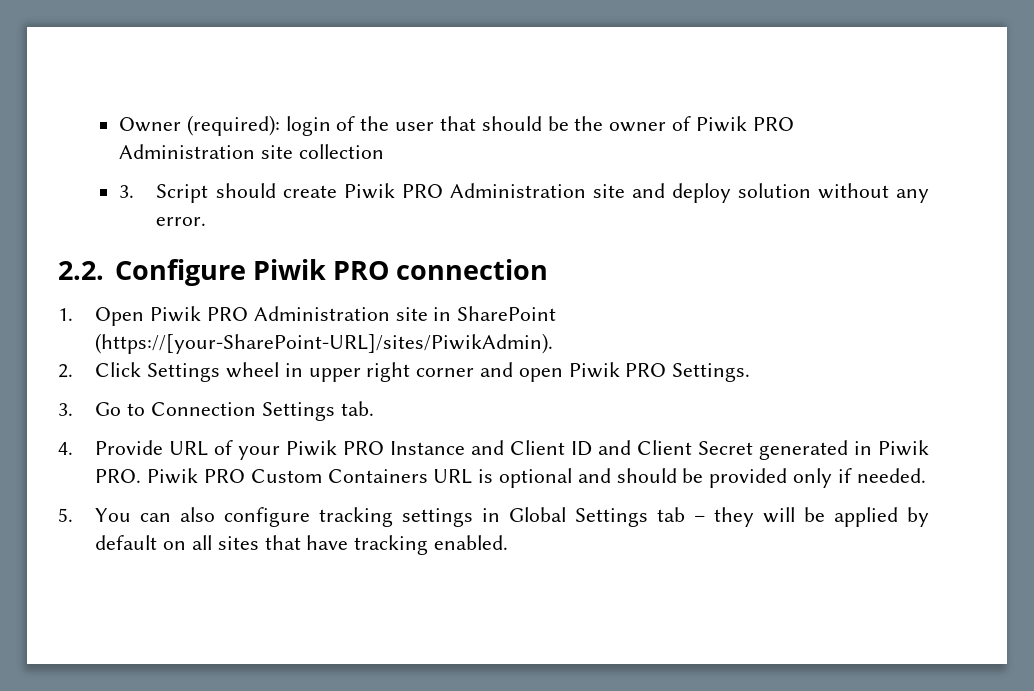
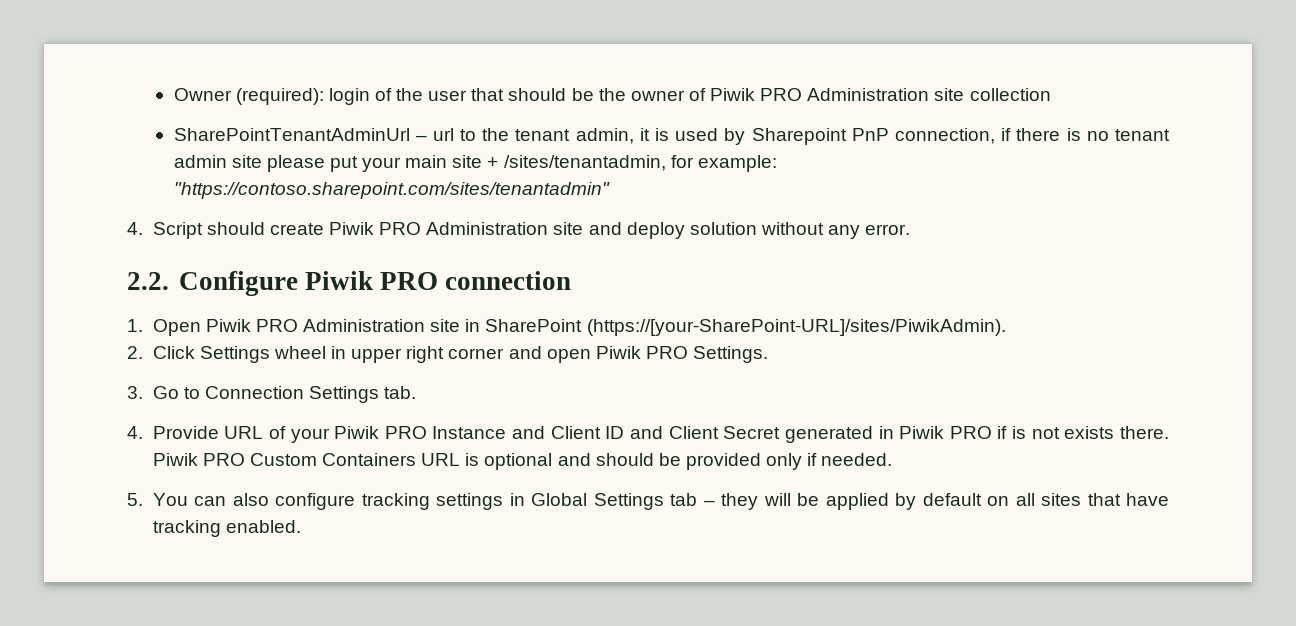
- 3. Script should create Piwik PRO Administration site and deploy solution without any error.
+ SharePointTenantAdminUrl – url to the tenant admin, it is used by Sharepoint PnP connection, if there is no tenant admin site please put your main site + /sites/tenantadmin, for example: "https://contoso.sharepoint.com/sites/tenantadmin"
+ 4. Script should create Piwik PRO Administration site and deploy solution without any error.
- 4. Provide URL of your Piwik PRO Instance and Client ID and Client Secret generated in Piwik PRO. Piwik PRO Custom Containers URL is optional and should be provided only if needed.
+ 4. Provide URL of your Piwik PRO Instance and Client ID and Client Secret generated in Piwik PRO if is not exists there. Piwik PRO Custom Containers URL is optional and should be provided only if needed.

